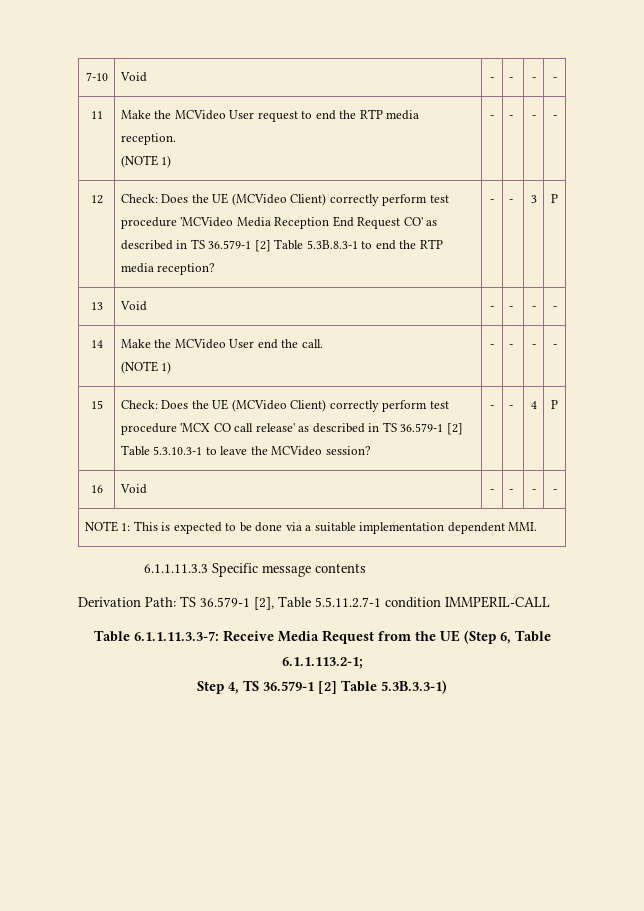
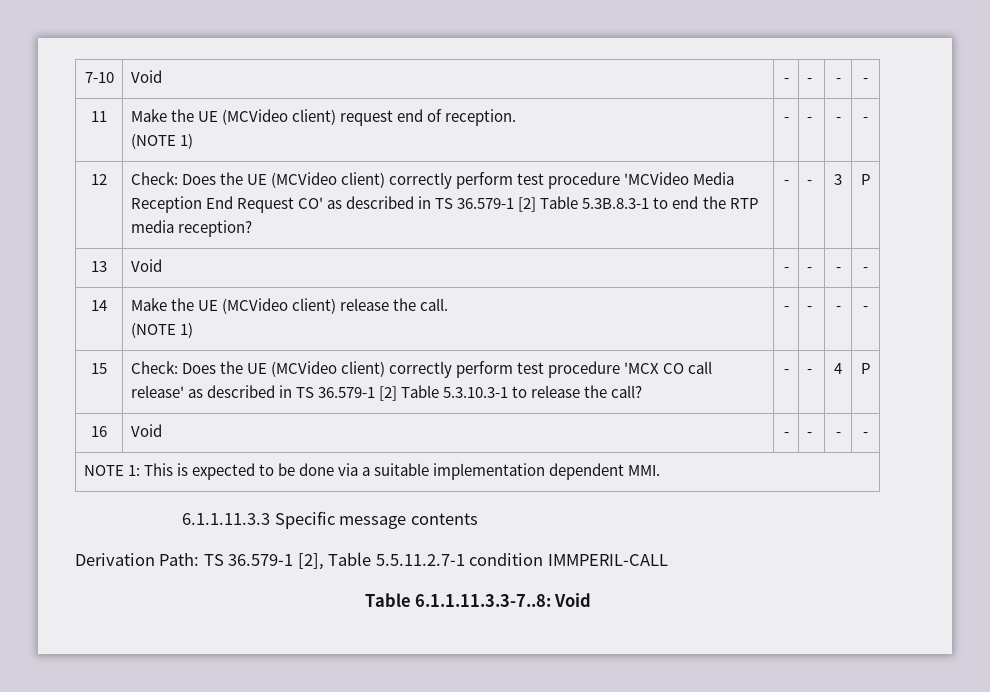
- 11 | Make the MCVideo User request to end the RTP media reception.
+ 11 | Make the UE (MCVideo client) request end of reception.
- 12 | Check: Does the UE (MCVideo Client) correctly perform test procedure 'MCVideo Media Reception End Request CO' as described in TS 36.579-1 [2] Table 5.3B.8.3-1 to end the RTP media reception? | - | - | 3 | P
+ 12 | Check: Does the UE (MCVideo client) correctly perform test procedure 'MCVideo Media Reception End Request CO' as described in TS 36.579-1 [2] Table 5.3B.8.3-1 to end the RTP media reception? | - | - | 3 | P
- 14 | Make the MCVideo User end the call.
+ 14 | Make the UE (MCVideo client) release the call.
- 15 | Check: Does the UE (MCVideo Client) correctly perform test procedure 'MCX CO call release' as described in TS 36.579-1 [2] Table 5.3.10.3-1 to leave the MCVideo session? | - | - | 4 | P
+ 15 | Check: Does the UE (MCVideo client) correctly perform test procedure 'MCX CO call release' as described in TS 36.579-1 [2] Table 5.3.10.3-1 to release the call? | - | - | 4 | P
- Table 6.1.1.11.3.3-7: Receive Media Request from the UE (Step 6, Table 6.1.1.113.2-1;
- Step 4, TS 36.579-1 [2] Table 5.3B.3.3-1)
+ Table 6.1.1.11.3.3-7..8: Void

